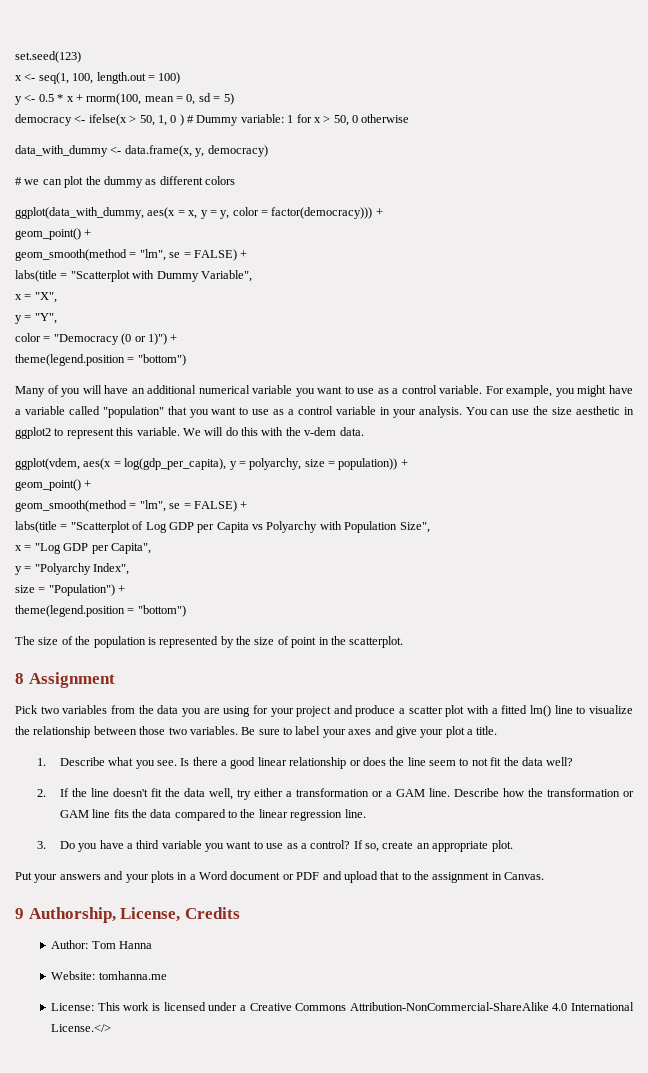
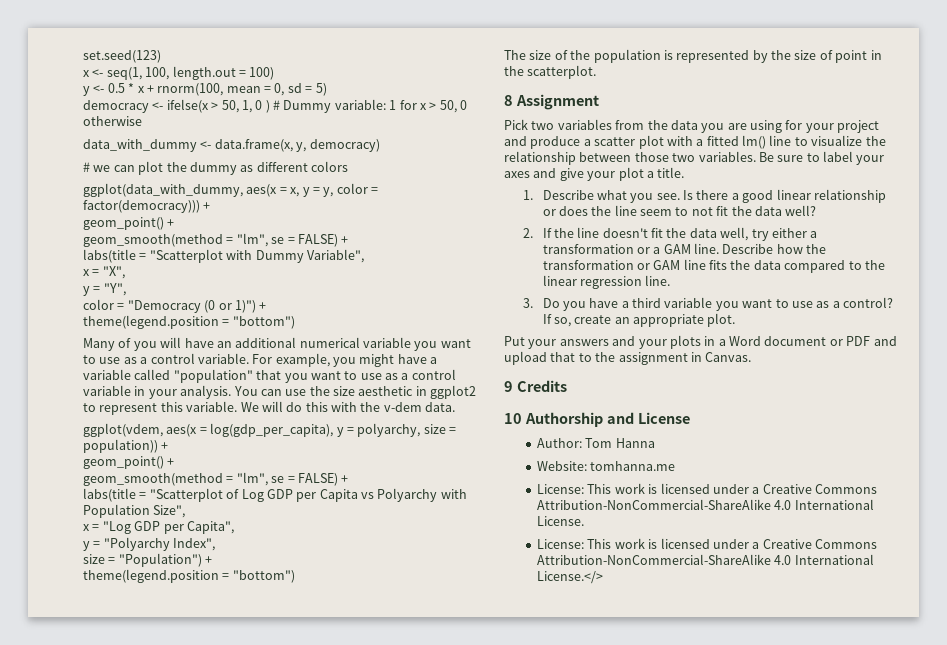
- 9 Authorship, License, Credits
+ 9 Credits
+ 10 Authorship and License
+ License: This work is licensed under a Creative Commons Attribution-NonCommercial-ShareAlike 4.0 International License.

